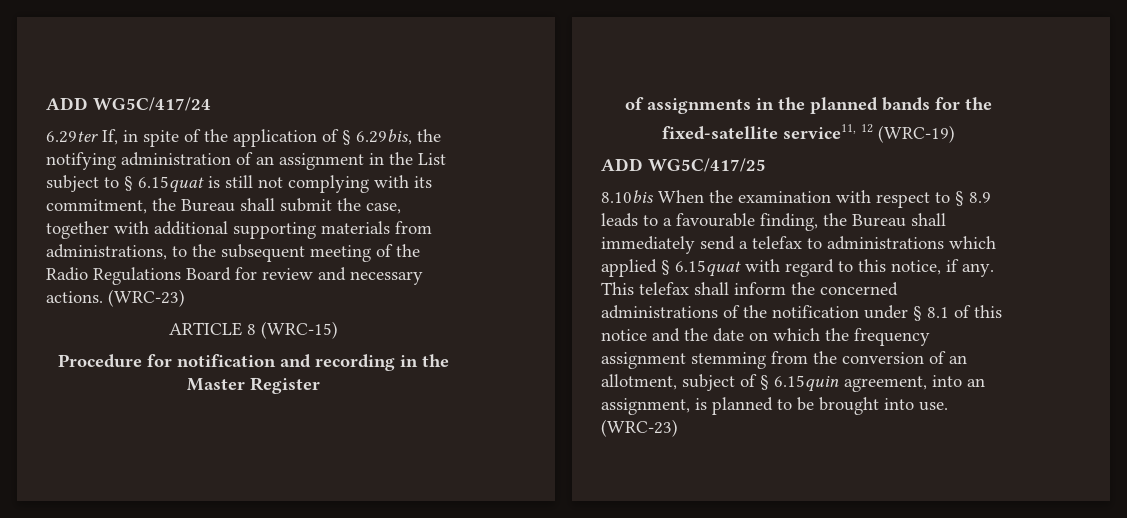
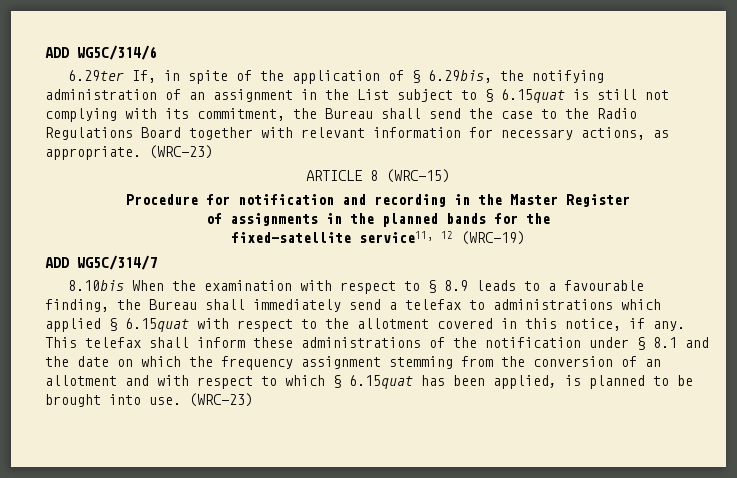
- ADD WG5C/417/24
+ ADD WG5C/314/6
- 6.29ter If, in spite of the application of § 6.29bis, the notifying administration of an assignment in the List subject to § 6.15quat is still not complying with its commitment, the Bureau shall submit the case, together with additional supporting materials from administrations, to the subsequent meeting of the Radio Regulations Board for review and necessary actions.
+ 6.29ter If, in spite of the application of § 6.29bis, the notifying administration of an assignment in the List subject to § 6.15quat is still not complying with its commitment, the Bureau shall send the case to the Radio Regulations Board together with relevant information for necessary actions, as appropriate.
- ADD WG5C/417/25
+ ADD WG5C/314/7
- 8.10bis When the examination with respect to § 8.9 leads to a favourable finding, the Bureau shall immediately send a telefax to administrations which applied § 6.15quat with regard to this notice, if any.
+ 8.10bis When the examination with respect to § 8.9 leads to a favourable finding, the Bureau shall immediately send a telefax to administrations which applied § 6.15quat with respect to the allotment covered in this notice, if any.
- This telefax shall inform the concerned administrations of the notification under § 8.1 of this notice and the date on which the frequency assignment stemming from the conversion of an allotment, subject of § 6.15quin agreement, into an assignment, is planned to be brought into use.
+ This telefax shall inform these administrations of the notification under § 8.1 and the date on which the frequency assignment stemming from the conversion of an allotment and with respect to which § 6.15quat has been applied, is planned to be brought into use.

